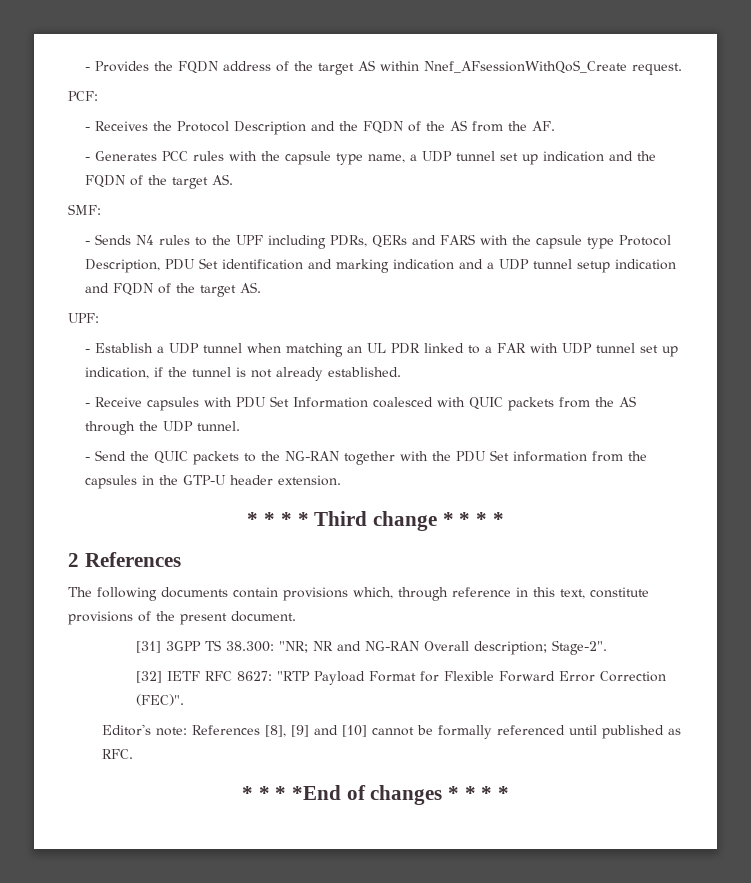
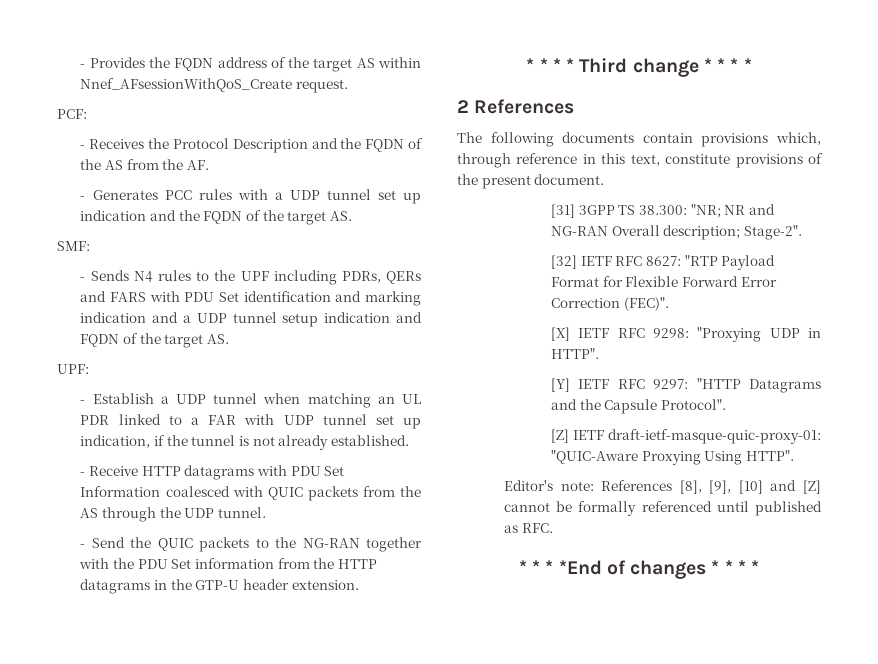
- - Generates PCC rules with the capsule type name, a UDP tunnel set up indication and the FQDN of the target AS.
+ - Generates PCC rules with a UDP tunnel set up indication and the FQDN of the target AS.
- - Sends N4 rules to the UPF including PDRs, QERs and FARS with the capsule type Protocol Description, PDU Set identification and marking indication and a UDP tunnel setup indication and FQDN of the target AS.
+ - Sends N4 rules to the UPF including PDRs, QERs and FARS with PDU Set identification and marking indication and a UDP tunnel setup indication and FQDN of the target AS.
- - Receive capsules with PDU Set Information coalesced with QUIC packets from the AS through the UDP tunnel.
+ - Receive HTTP datagrams with PDU Set Information coalesced with QUIC packets from the AS through the UDP tunnel.
- - Send the QUIC packets to the NG-RAN together with the PDU Set information from the capsules in the GTP-U header extension.
+ - Send the QUIC packets to the NG-RAN together with the PDU Set information from the HTTP datagrams in the GTP-U header extension.
+ [X] IETF RFC 9298: "Proxying UDP in HTTP".
+ [Y] IETF RFC 9297: "HTTP Datagrams and the Capsule Protocol".
+ [Z] IETF draft-ietf-masque-quic-proxy-01: "QUIC-Aware Proxying Using HTTP".
- Editor's note: References [8], [9] and [10] cannot be formally referenced until published as RFC.
+ Editor's note: References [8], [9], [10] and [Z] cannot be formally referenced until published as RFC.

